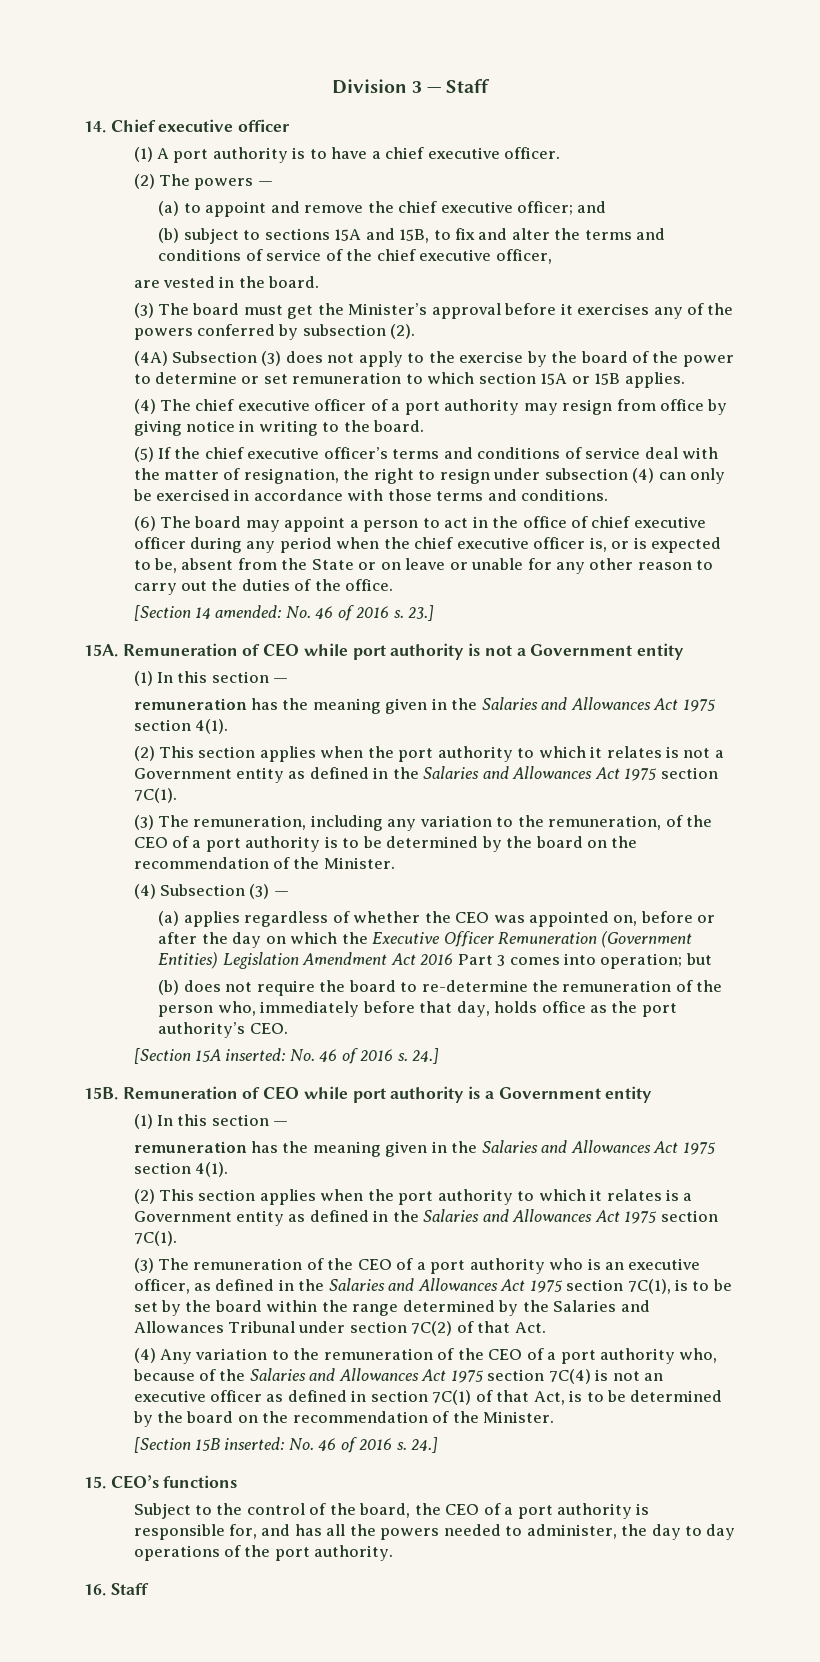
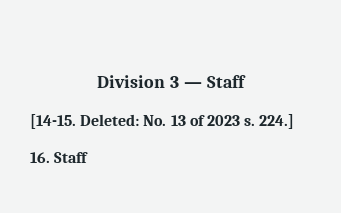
- 14. Chief executive officer
- (1) A port authority is to have a chief executive officer.
- (2) The powers —
- (a) to appoint and remove the chief executive officer; and
- (b) subject to sections 15A and 15B, to fix and alter the terms and conditions of service of the chief executive officer,
- are vested in the board.
- (3) The board must get the Minister’s approval before it exercises any of the powers conferred by subsection (2).
- (4A) Subsection (3) does not apply to the exercise by the board of the power to determine or set remuneration to which section 15A or 15B applies.
- (4) The chief executive officer of a port authority may resign from office by giving notice in writing to the board.
- (5) If the chief executive officer’s terms and conditions of service deal with the matter of resignation, the right to resign under subsection (4) can only be exercised in accordance with those terms and conditions.
- (6) The board may appoint a person to act in the office of chief executive officer during any period when the chief executive officer is, or is expected to be, absent from the State or on leave or unable for any other reason to carry out the duties of the office.
- [Section 14 amended: No. 46 of 2016 s. 23.]
- 15A. Remuneration of CEO while port authority is not a Government entity
- (1) In this section —
- remuneration has the meaning given in the Salaries and Allowances Act 1975 section 4(1).
- (2) This section applies when the port authority to which it relates is not a Government entity as defined in the Salaries and Allowances Act 1975 section 7C(1).
- (3) The remuneration, including any variation to the remuneration, of the CEO of a port authority is to be determined by the board on the recommendation of the Minister.
- (4) Subsection (3) —
- (a) applies regardless of whether the CEO was appointed on, before or after the day on which the Executive Officer Remuneration (Government Entities) Legislation Amendment Act 2016 Part 3 comes into operation; but
- (b) does not require the board to re-determine the remuneration of the person who, immediately before that day, holds office as the port authority’s CEO.
- [Section 15A inserted: No. 46 of 2016 s. 24.]
- 15B. Remuneration of CEO while port authority is a Government entity
- (1) In this section —
- remuneration has the meaning given in the Salaries and Allowances Act 1975 section 4(1).
- (2) This section applies when the port authority to which it relates is a Government entity as defined in the Salaries and Allowances Act 1975 section 7C(1).
- (3) The remuneration of the CEO of a port authority who is an executive officer, as defined in the Salaries and Allowances Act 1975 section 7C(1), is to be set by the board within the range determined by the Salaries and Allowances Tribunal under section 7C(2) of that Act.
- (4) Any variation to the remuneration of the CEO of a port authority who, because of the Salaries and Allowances Act 1975 section 7C(4) is not an executive officer as defined in section 7C(1) of that Act, is to be determined by the board on the recommendation of the Minister.
- [Section 15B inserted: No. 46 of 2016 s. 24.]
- 15. CEO’s functions
- Subject to the control of the board, the CEO of a port authority is responsible for, and has all the powers needed to administer, the day to day operations of the port authority.
+ [14-15. Deleted: No. 13 of 2023 s. 224.]

